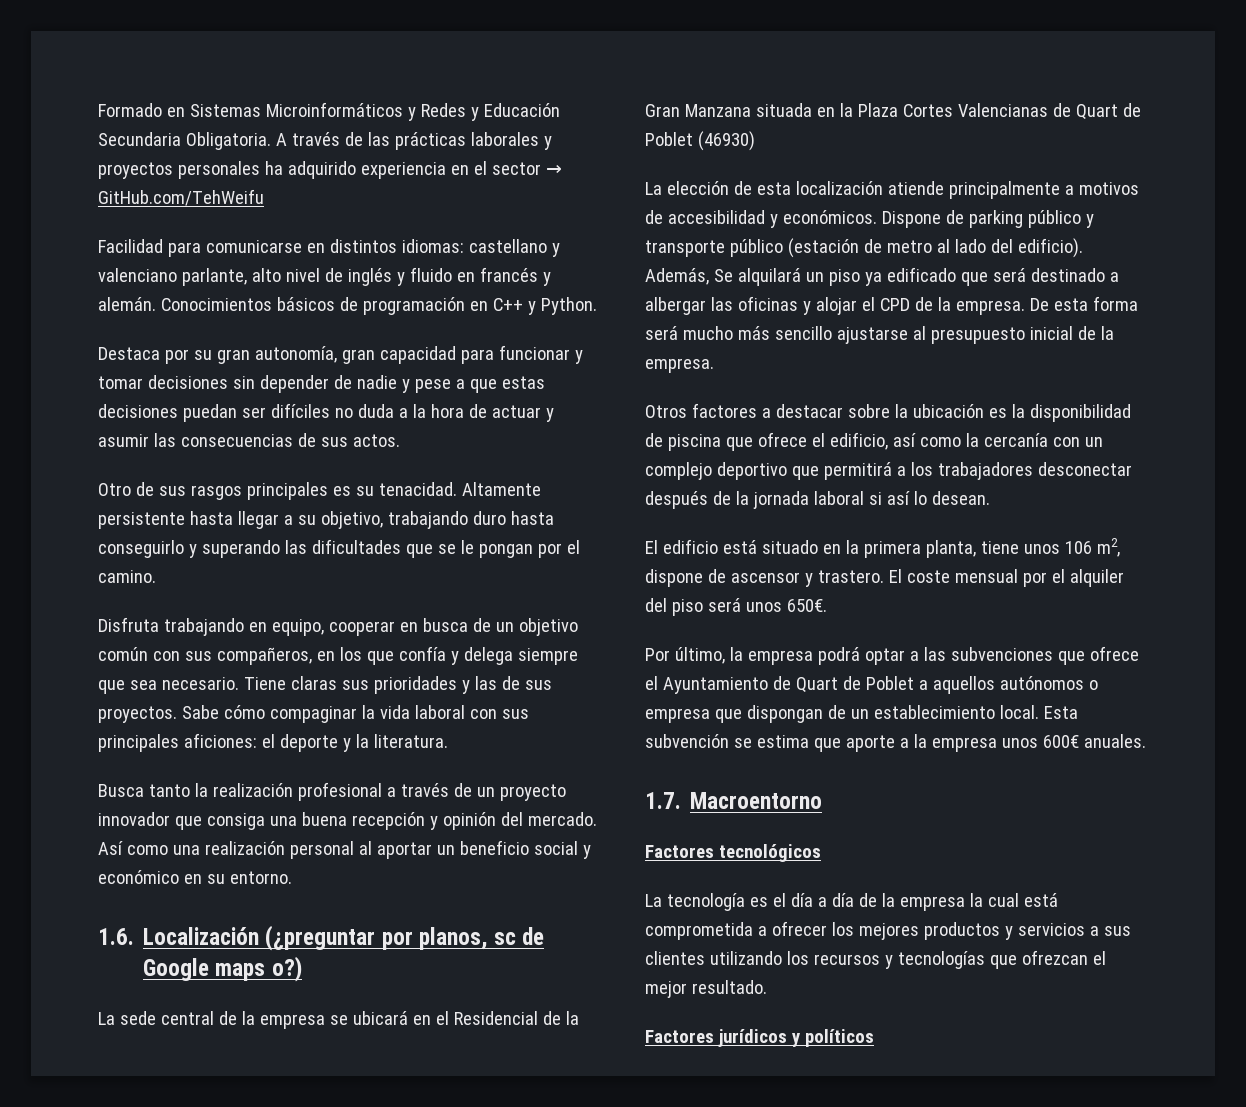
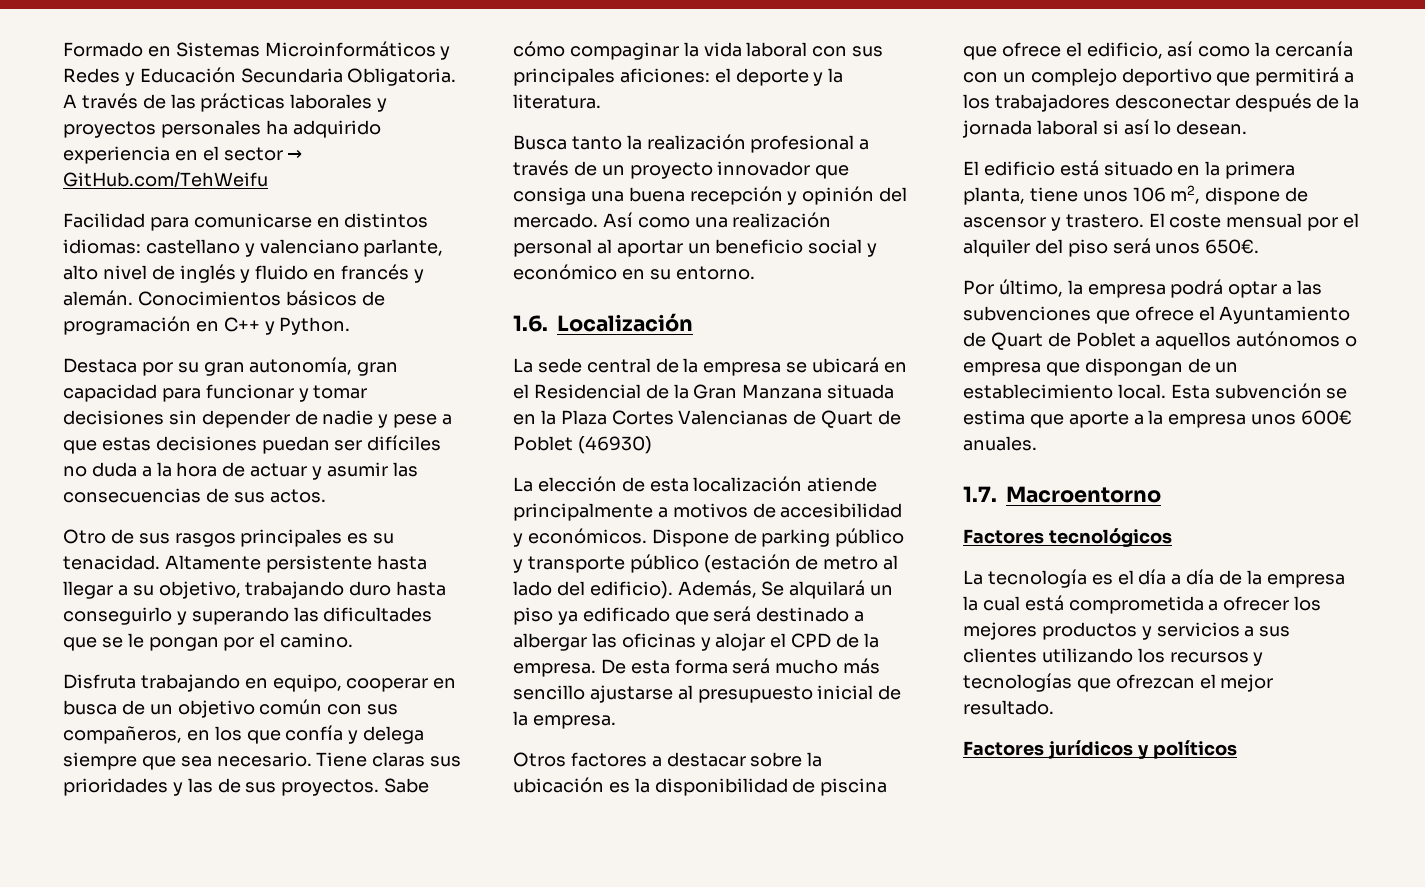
- 1.6. Localización (¿preguntar por planos, sc de Google maps o?)
+ 1.6. Localización

